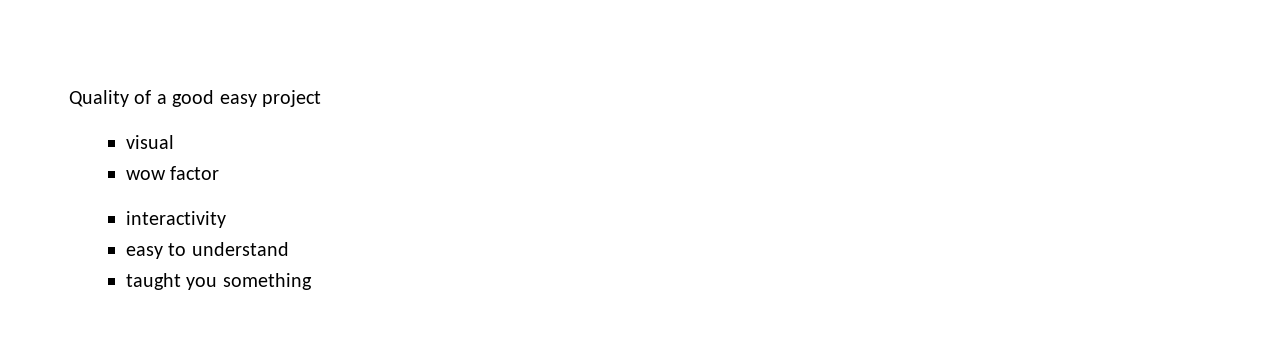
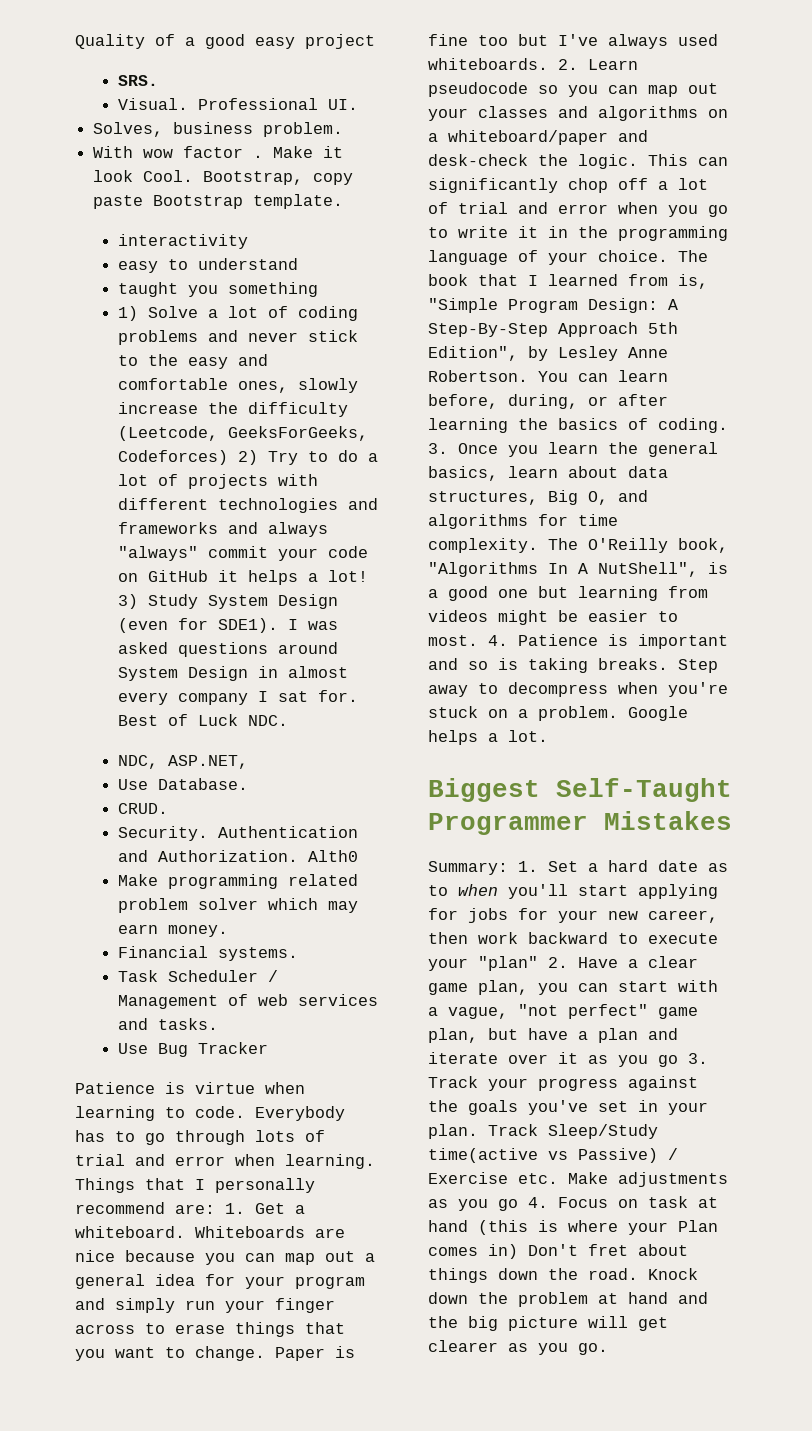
- visual
- wow factor
+ SRS.
+ Visual. Professional UI.
+ Solves, business problem.
+ With wow factor . Make it look Cool. Bootstrap, copy paste Bootstrap template.
+ 1) Solve a lot of coding problems and never stick to the easy and comfortable ones, slowly increase the difficulty (Leetcode, GeeksForGeeks, Codeforces) 2) Try to do a lot of projects with different technologies and frameworks and always "always" commit your code on GitHub it helps a lot! 3) Study System Design (even for SDE1). I was asked questions around System Design in almost every company I sat for. Best of Luck NDC.
+ NDC, ASP.NET,
+ Use Database.
+ CRUD.
+ Security. Authentication and Authorization. Alth0
+ Make programming related problem solver which may earn money.
+ Financial systems.
+ Task Scheduler / Management of web services and tasks.
+ Use Bug Tracker
+ Patience is virtue when learning to code. Everybody has to go through lots of trial and error when learning. Things that I personally recommend are: 1. Get a whiteboard. Whiteboards are nice because you can map out a general idea for your program and simply run your finger across to erase things that you want to change. Paper is fine too but I've always used whiteboards. 2. Learn pseudocode so you can map out your classes and algorithms on a whiteboard/paper and desk-check the logic. This can significantly chop off a lot of trial and error when you go to write it in the programming language of your choice. The book that I learned from is, "Simple Program Design: A Step-By-Step Approach 5th Edition", by Lesley Anne Robertson. You can learn before, during, or after learning the basics of coding. 3. Once you learn the general basics, learn about data structures, Big O, and algorithms for time complexity. The O'Reilly book, "Algorithms In A NutShell", is a good one but learning from videos might be easier to most. 4. Patience is important and so is taking breaks. Step away to decompress when you're stuck on a problem. Google helps a lot.
+ Biggest Self-Taught Programmer Mistakes
+ Summary: 1. Set a hard date as to when you'll start applying for jobs for your new career, then work backward to execute your "plan" 2. Have a clear game plan, you can start with a vague, "not perfect" game plan, but have a plan and iterate over it as you go 3. Track your progress against the goals you've set in your plan. Track Sleep/Study time(active vs Passive) / Exercise etc. Make adjustments as you go 4. Focus on task at hand (this is where your Plan comes in) Don't fret about things down the road. Knock down the problem at hand and the big picture will get clearer as you go.

